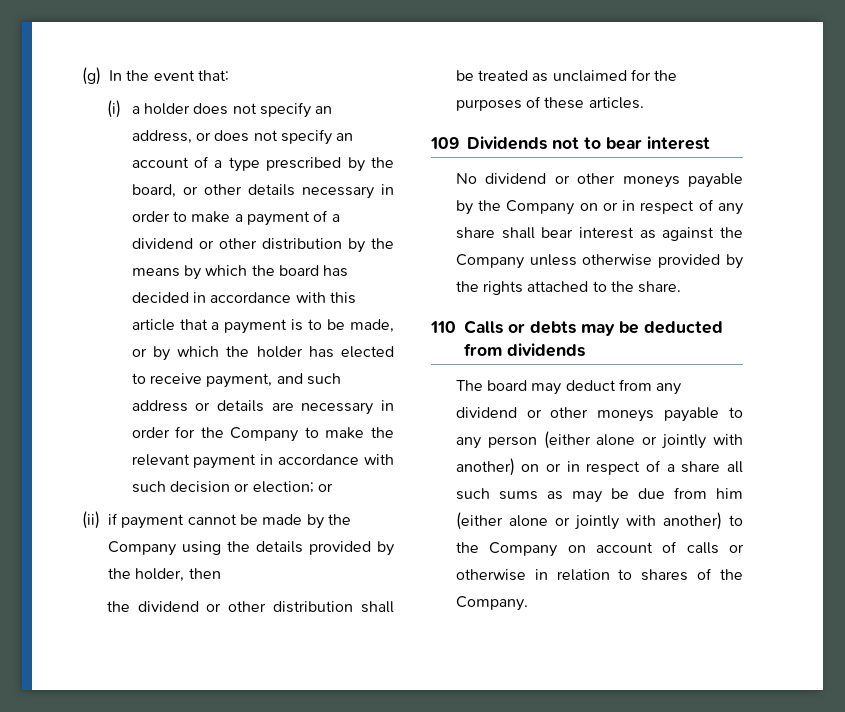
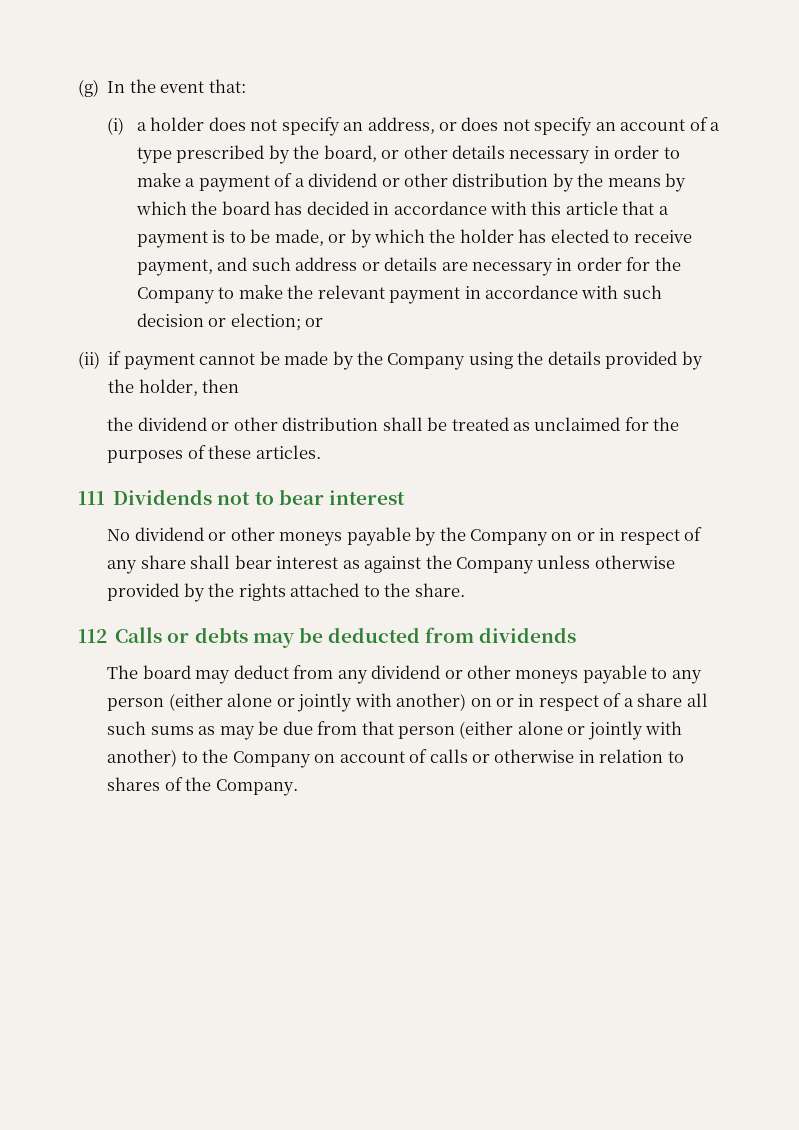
- 109 Dividends not to bear interest
+ 111 Dividends not to bear interest
- 110 Calls or debts may be deducted from dividends
+ 112 Calls or debts may be deducted from dividends
- The board may deduct from any dividend or other moneys payable to any person (either alone or jointly with another) on or in respect of a share all such sums as may be due from him (either alone or jointly with another) to the Company on account of calls or otherwise in relation to shares of the Company.
+ The board may deduct from any dividend or other moneys payable to any person (either alone or jointly with another) on or in respect of a share all such sums as may be due from that person (either alone or jointly with another) to the Company on account of calls or otherwise in relation to shares of the Company.

